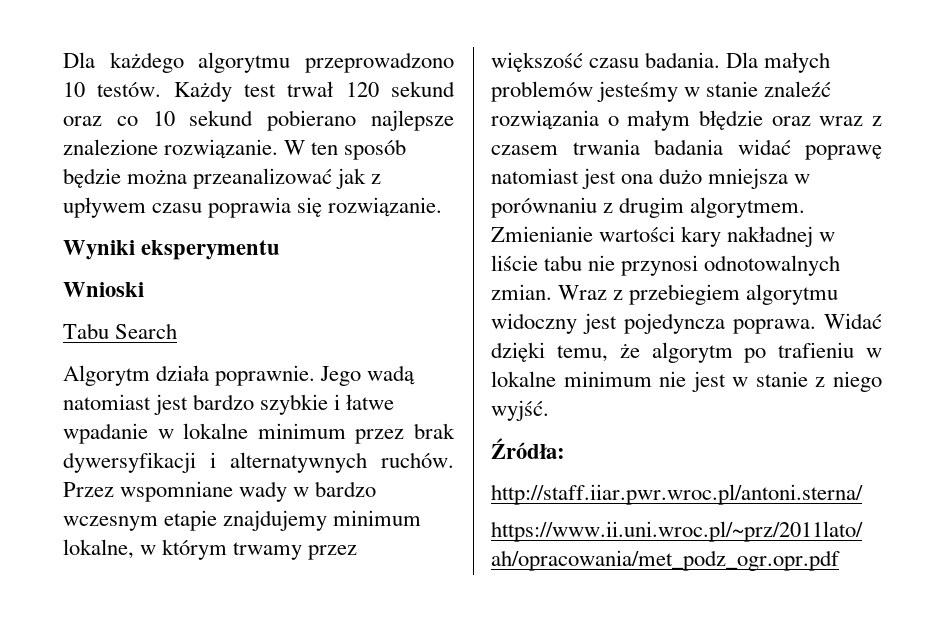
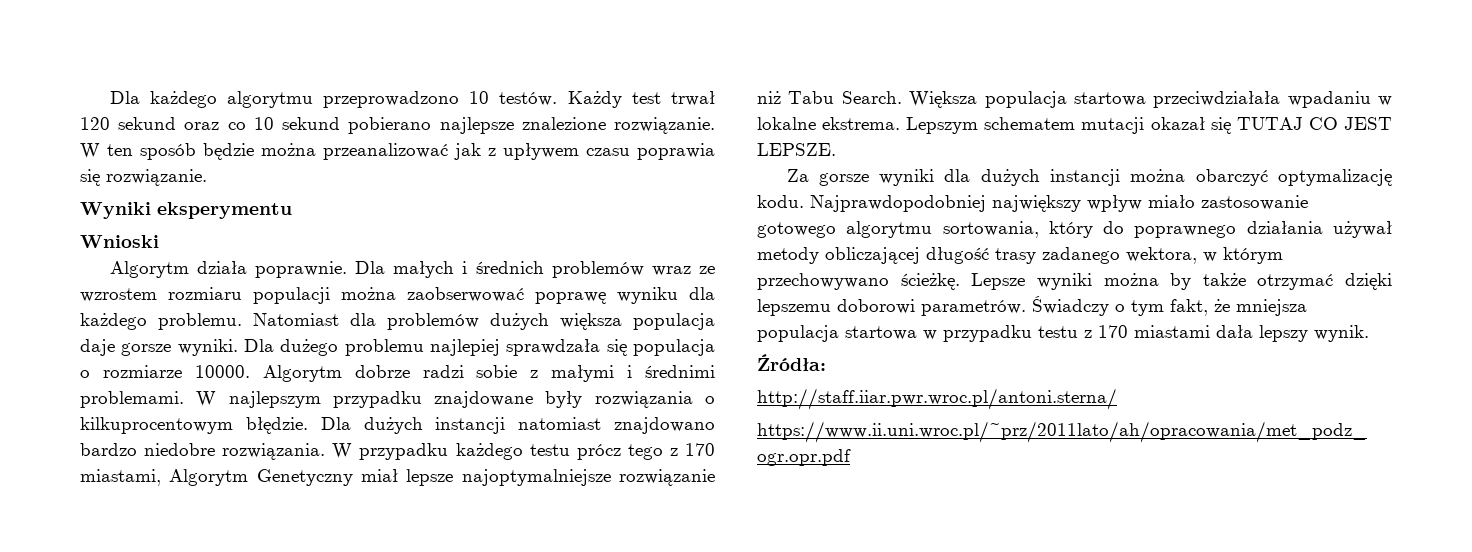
- Tabu Search
- Jego wadą natomiast jest bardzo szybkie i łatwe wpadanie w lokalne minimum przez brak dywersyfikacji i alternatywnych ruchów. Przez wspomniane wady w bardzo wczesnym etapie znajdujemy minimum lokalne, w którym trwamy przez większość czasu badania. Dla małych problemów jesteśmy w stanie znaleźć rozwiązania o małym błędzie oraz wraz z czasem trwania badania widać poprawę natomiast jest ona dużo mniejsza w porównaniu z drugim algorytmem. Zmienianie wartości kary nakładnej w liście tabu nie przynosi odnotowalnych zmian. Wraz z przebiegiem algorytmu widoczny jest pojedyncza poprawa. Widać dzięki temu, że algorytm po trafieniu w lokalne minimum nie jest w stanie z niego wyjść.
+ Dla małych i średnich problemów wraz ze wzrostem rozmiaru populacji można zaobserwować poprawę wyniku dla każdego problemu. Natomiast dla problemów dużych większa populacja daje gorsze wyniki. Dla dużego problemu najlepiej sprawdzała się populacja o rozmiarze 10000. Algorytm dobrze radzi sobie z małymi i średnimi problemami. W najlepszym przypadku znajdowane były rozwiązania o kilkuprocentowym błędzie. Dla dużych instancji natomiast znajdowano bardzo niedobre rozwiązania. W przypadku każdego testu prócz tego z 170 miastami, Algorytm Genetyczny miał lepsze najoptymalniejsze rozwiązanie niż Tabu Search. Większa populacja startowa przeciwdziałała wpadaniu w lokalne ekstrema. Lepszym schematem mutacji okazał się TUTAJ CO JEST LEPSZE.
+ Za gorsze wyniki dla dużych instancji można obarczyć optymalizację kodu. Najprawdopodobniej największy wpływ miało zastosowanie gotowego algorytmu sortowania, który do poprawnego działania używał metody obliczającej długość trasy zadanego wektora, w którym przechowywano ścieżkę. Lepsze wyniki można by także otrzymać dzięki lepszemu doborowi parametrów. Świadczy o tym fakt, że mniejsza populacja startowa w przypadku testu z 170 miastami dała lepszy wynik.

